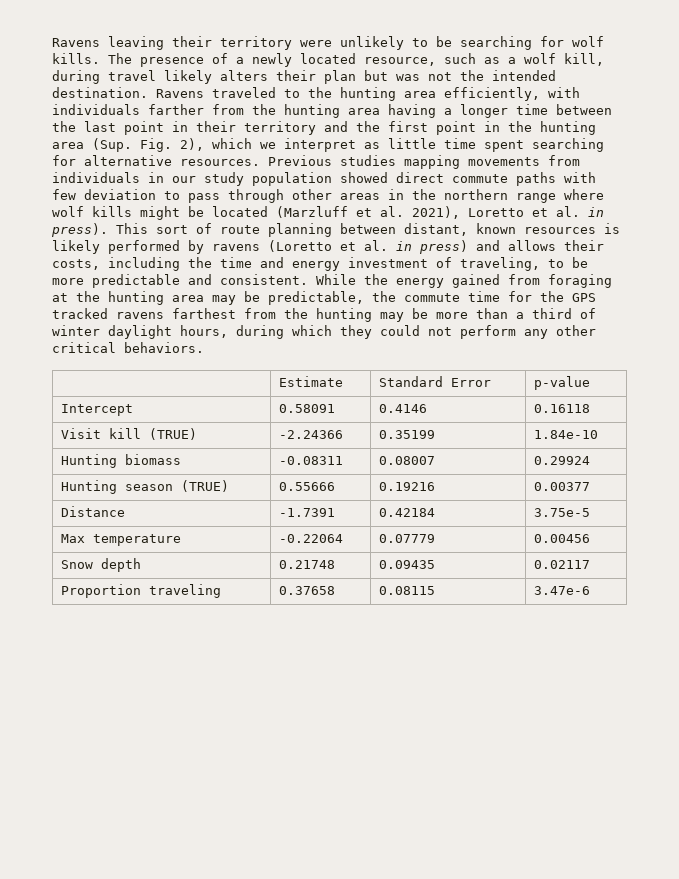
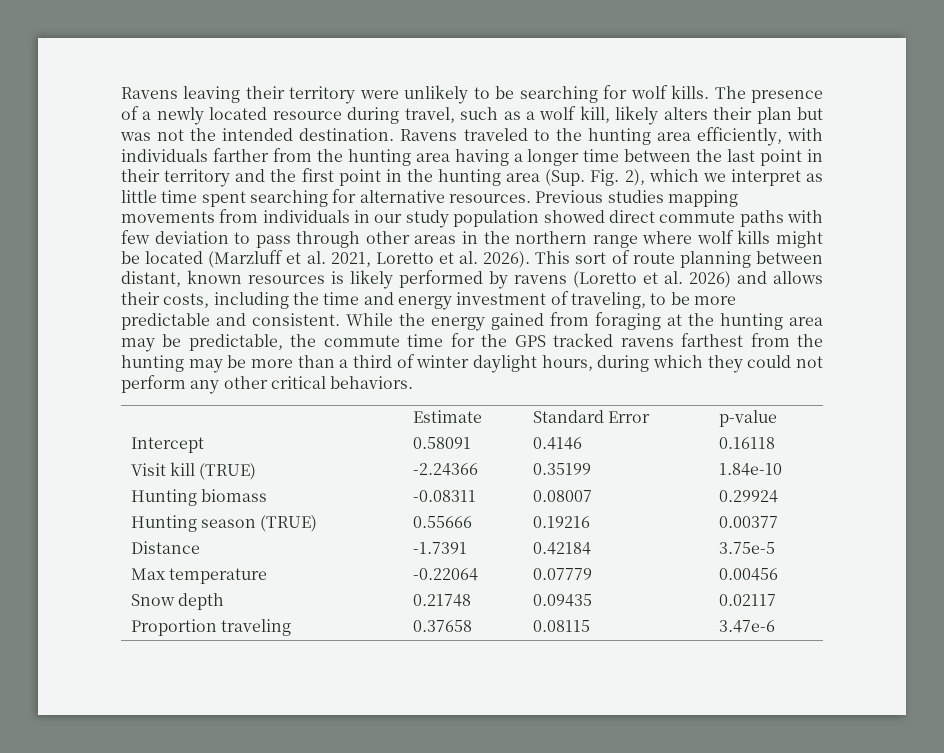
- The presence of a newly located resource, such as a wolf kill, during travel likely alters their plan but was not the intended destination.
+ The presence of a newly located resource during travel, such as a wolf kill, likely alters their plan but was not the intended destination.
- Previous studies mapping movements from individuals in our study population showed direct commute paths with few deviation to pass through other areas in the northern range where wolf kills might be located (Marzluff et al. 2021), Loretto et al. in press).
+ Previous studies mapping movements from individuals in our study population showed direct commute paths with few deviation to pass through other areas in the northern range where wolf kills might be located (Marzluff et al. 2021, Loretto et al. 2026).
- This sort of route planning between distant, known resources is likely performed by ravens (Loretto et al. in press) and allows their costs, including the time and energy investment of traveling, to be more predictable and consistent.
+ This sort of route planning between distant, known resources is likely performed by ravens (Loretto et al. 2026) and allows their costs, including the time and energy investment of traveling, to be more predictable and consistent.

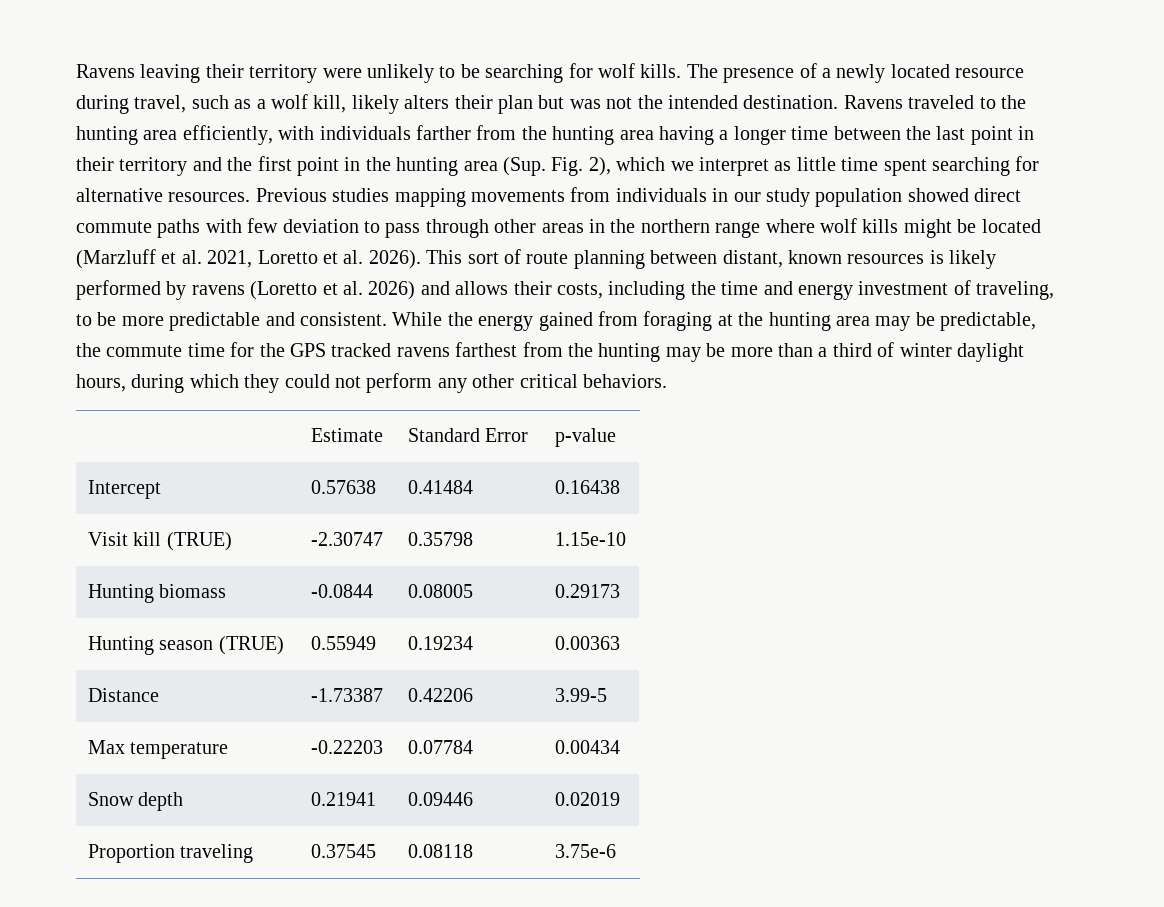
- Intercept | 0.58091 | 0.4146 | 0.16118
+ Intercept | 0.57638 | 0.41484 | 0.16438
- Visit kill (TRUE) | -2.24366 | 0.35199 | 1.84e-10
+ Visit kill (TRUE) | -2.30747 | 0.35798 | 1.15e-10
- Hunting biomass | -0.08311 | 0.08007 | 0.29924
+ Hunting biomass | -0.0844 | 0.08005 | 0.29173
- Hunting season (TRUE) | 0.55666 | 0.19216 | 0.00377
- Distance | -1.7391 | 0.42184 | 3.75e-5
+ Hunting season (TRUE) | 0.55949 | 0.19234 | 0.00363
+ Distance | -1.73387 | 0.42206 | 3.99-5
- Max temperature | -0.22064 | 0.07779 | 0.00456
+ Max temperature | -0.22203 | 0.07784 | 0.00434
- Snow depth | 0.21748 | 0.09435 | 0.02117
+ Snow depth | 0.21941 | 0.09446 | 0.02019
- Proportion traveling | 0.37658 | 0.08115 | 3.47e-6
+ Proportion traveling | 0.37545 | 0.08118 | 3.75e-6

